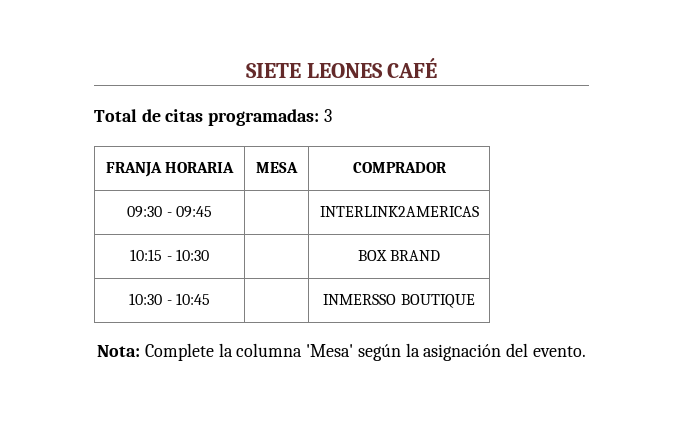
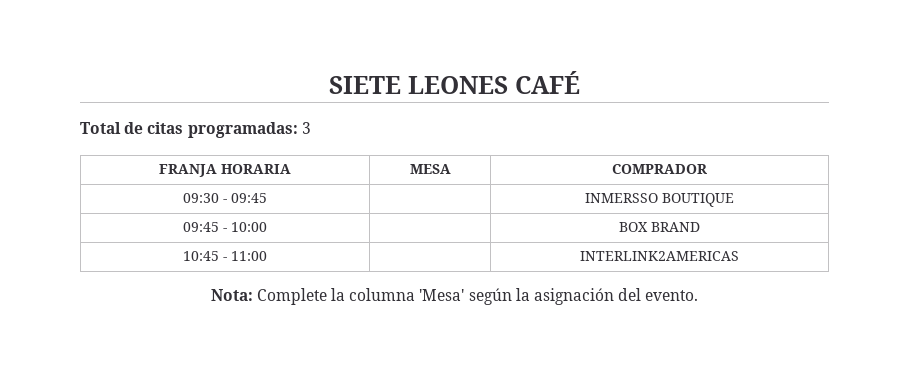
- 09:30 - 09:45 | | INTERLINK2AMERICAS
- 10:15 - 10:30 | | BOX BRAND
- 10:30 - 10:45 | | INMERSSO BOUTIQUE
+ 09:30 - 09:45 | | INMERSSO BOUTIQUE
+ 09:45 - 10:00 | | BOX BRAND
+ 10:45 - 11:00 | | INTERLINK2AMERICAS

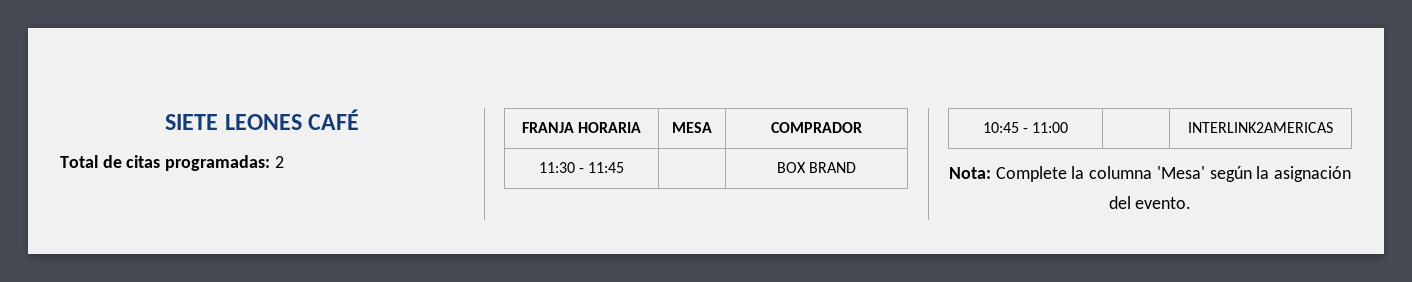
- Total de citas programadas: 3
+ Total de citas programadas: 2
- 09:30 - 09:45 | | INMERSSO BOUTIQUE
- 09:45 - 10:00 | | BOX BRAND
+ 11:30 - 11:45 | | BOX BRAND

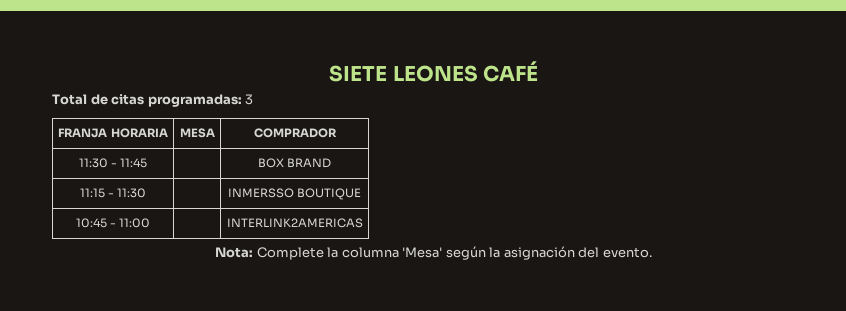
- Total de citas programadas: 2
+ Total de citas programadas: 3
+ 11:15 - 11:30 | | INMERSSO BOUTIQUE

